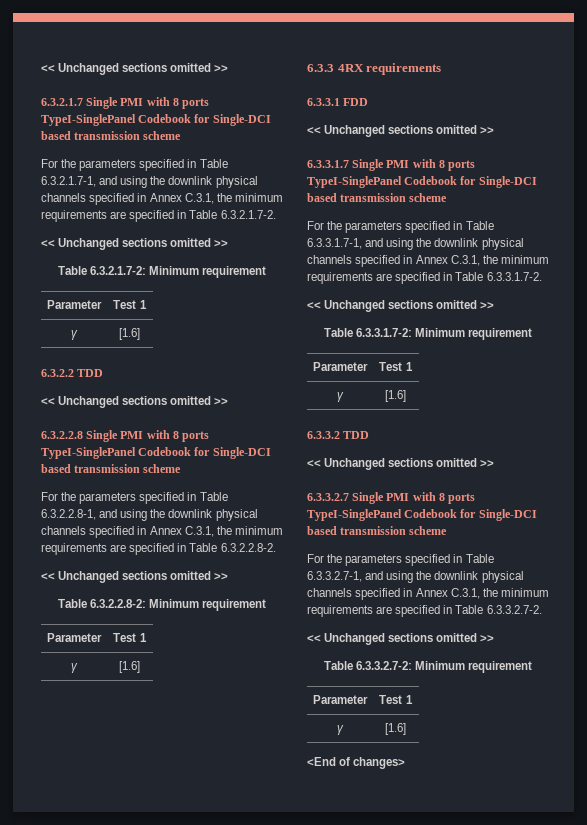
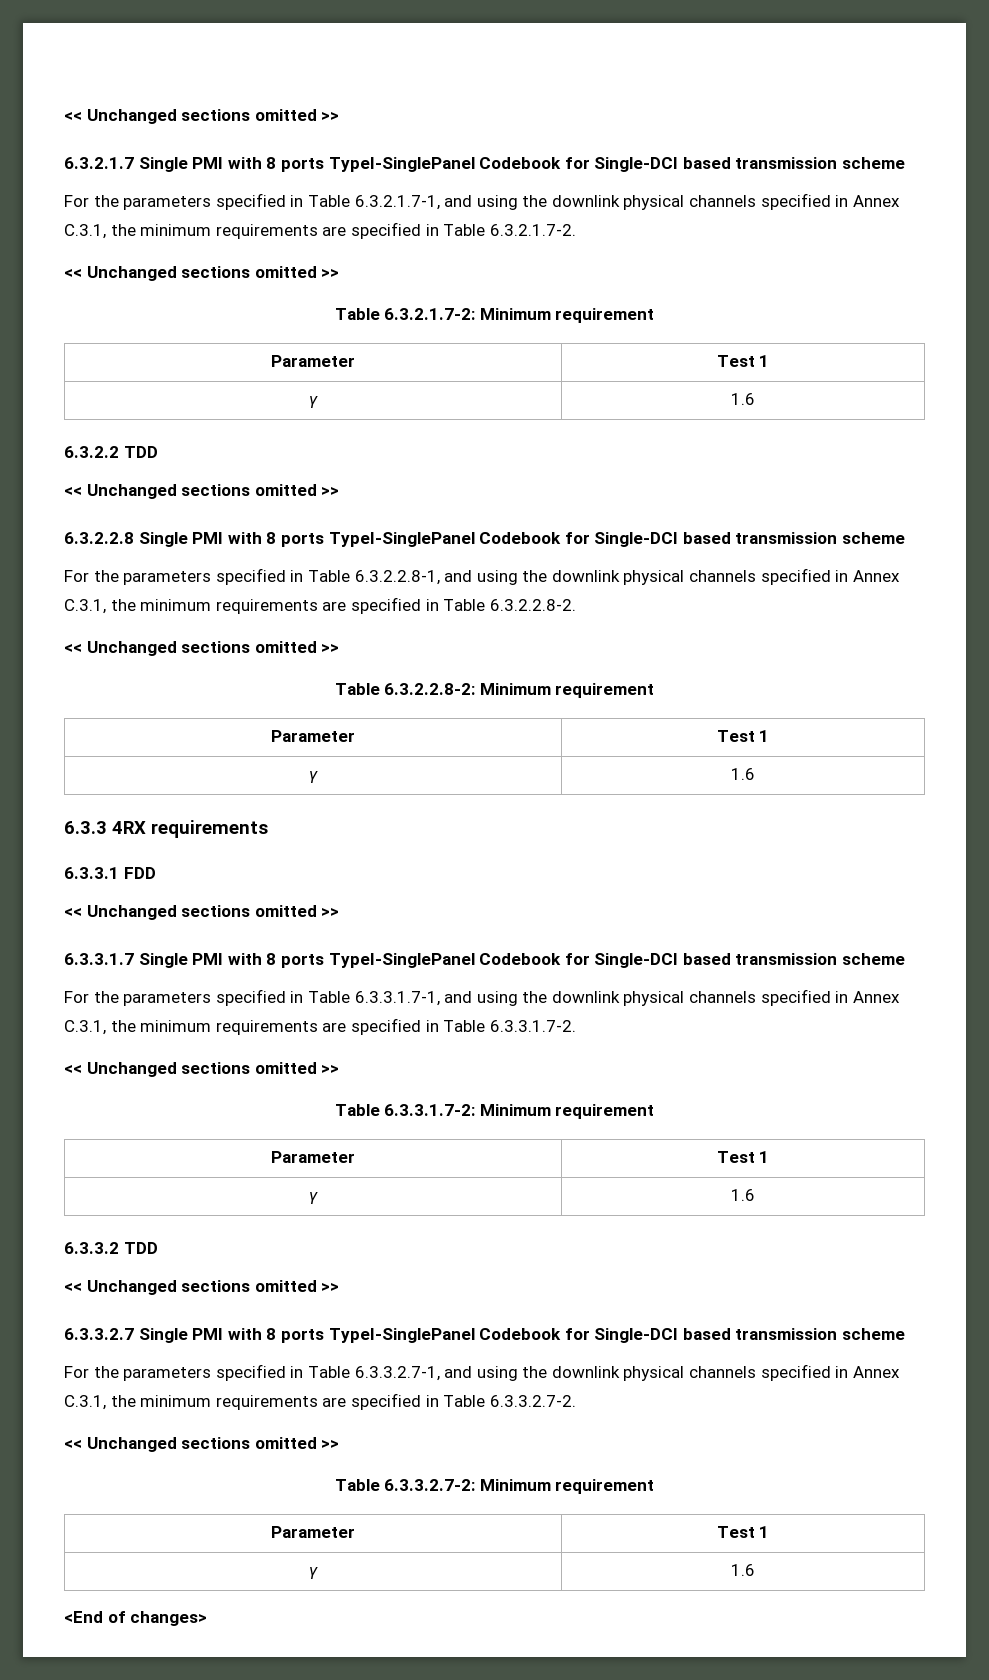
  Table 6.3.2.1.7-2: Minimum requirement
  Parameter | Test 1
- γ | [1.6]
+ γ | 1.6
  Table 6.3.2.2.8-2: Minimum requirement
  Parameter | Test 1
- γ | [1.6]
+ γ | 1.6
  Table 6.3.3.1.7-2: Minimum requirement
  Parameter | Test 1
- γ | [1.6]
+ γ | 1.6
  Table 6.3.3.2.7-2: Minimum requirement
  Parameter | Test 1
- γ | [1.6]
+ γ | 1.6

